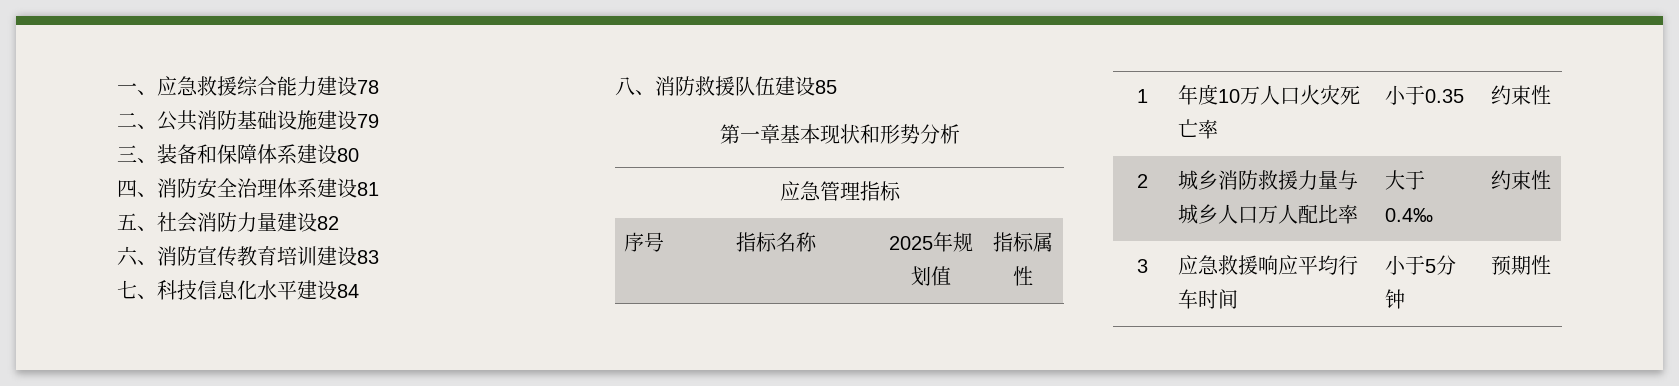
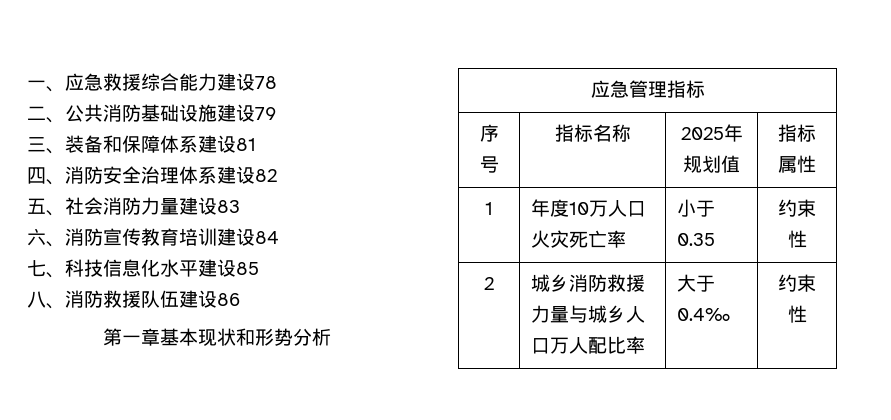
- 三、装备和保障体系建设80
+ 三、装备和保障体系建设81
- 四、消防安全治理体系建设81
+ 四、消防安全治理体系建设82
- 五、社会消防力量建设82
+ 五、社会消防力量建设83
- 六、消防宣传教育培训建设83
+ 六、消防宣传教育培训建设84
- 七、科技信息化水平建设84
+ 七、科技信息化水平建设85
- 八、消防救援队伍建设85
+ 八、消防救援队伍建设86
- 3 | 应急救援响应平均行车时间 | 小于5分钟 | 预期性

